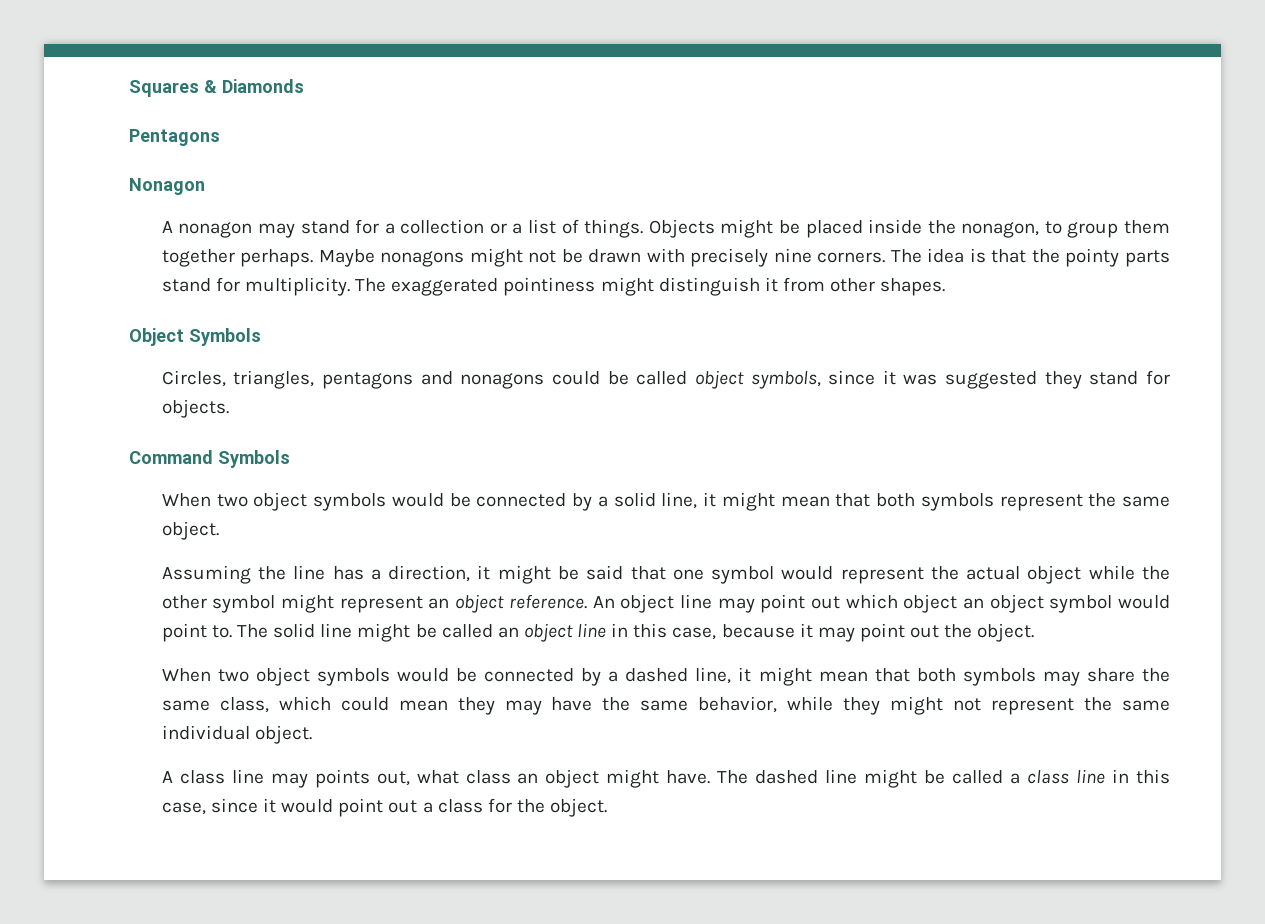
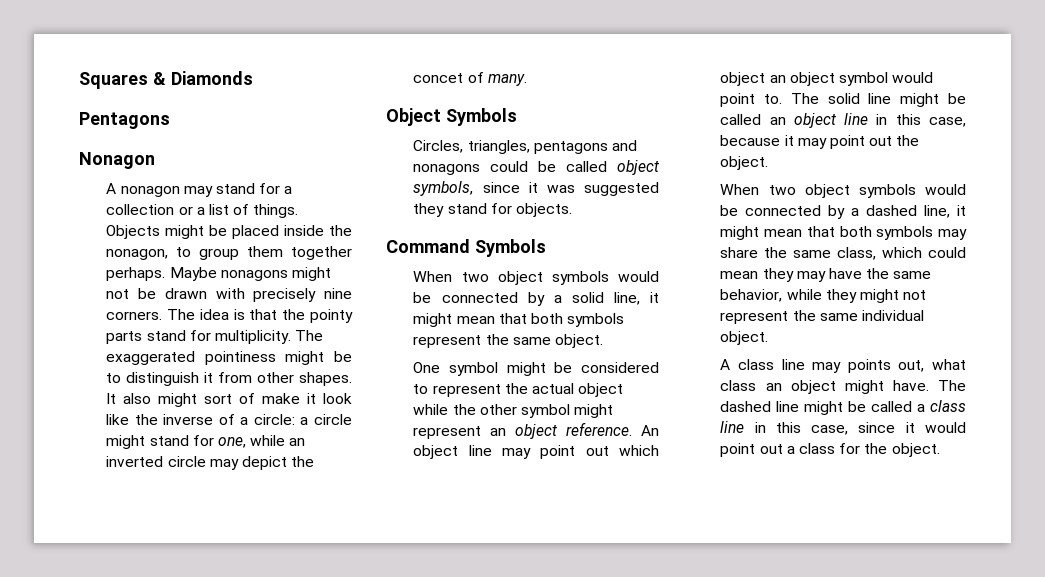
- The exaggerated pointiness might distinguish it from other shapes.
+ The exaggerated pointiness might be to distinguish it from other shapes. It also might sort of make it look like the inverse of a circle: a circle might stand for one, while an inverted circle may depict the concet of many.
- Assuming the line has a direction, it might be said that one symbol would represent the actual object while the other symbol might represent an object reference.
+ One symbol might be considered to represent the actual object while the other symbol might represent an object reference.

